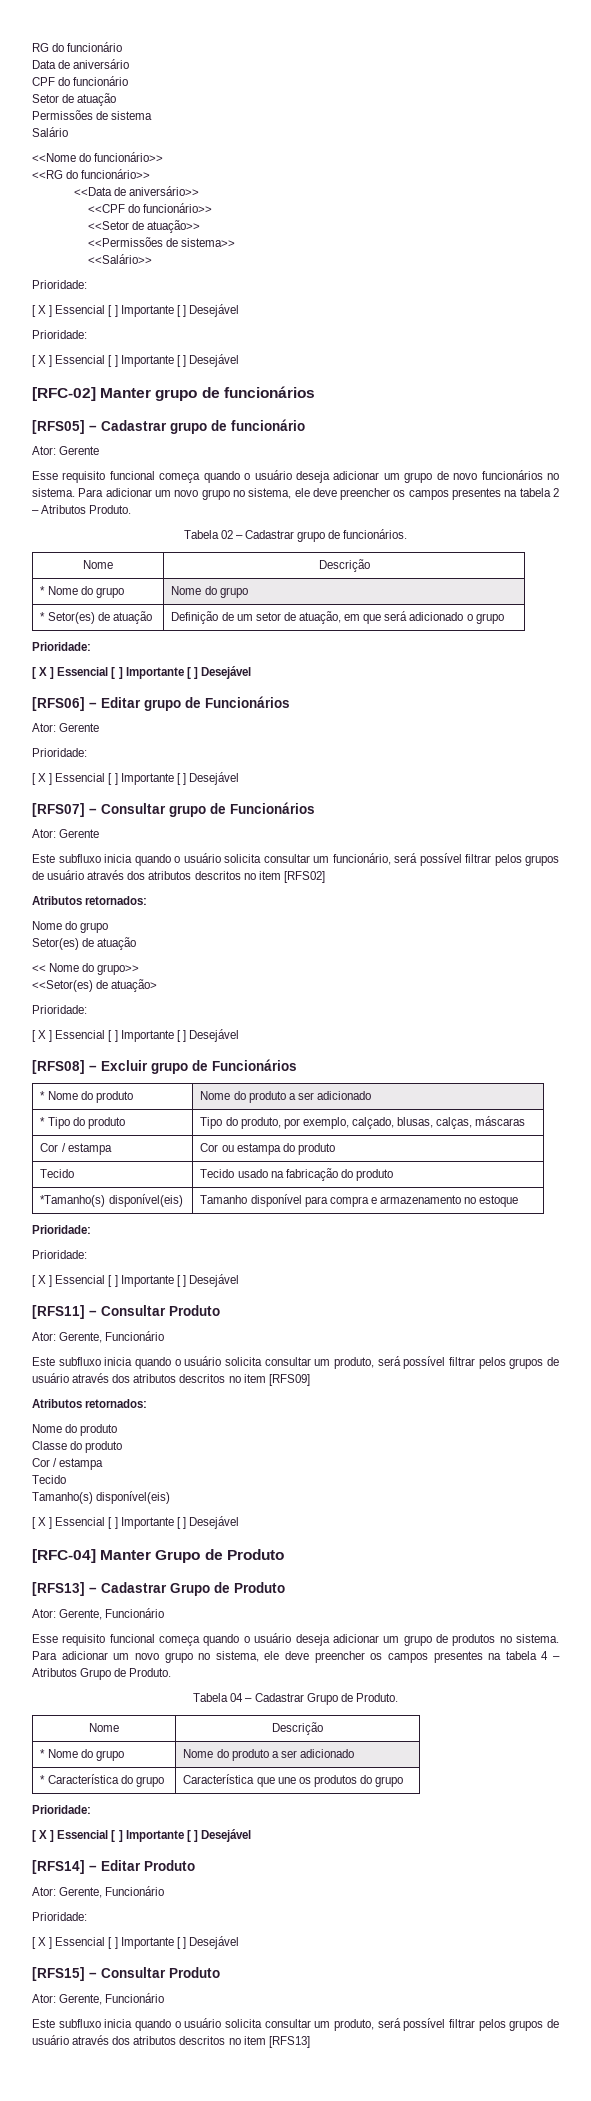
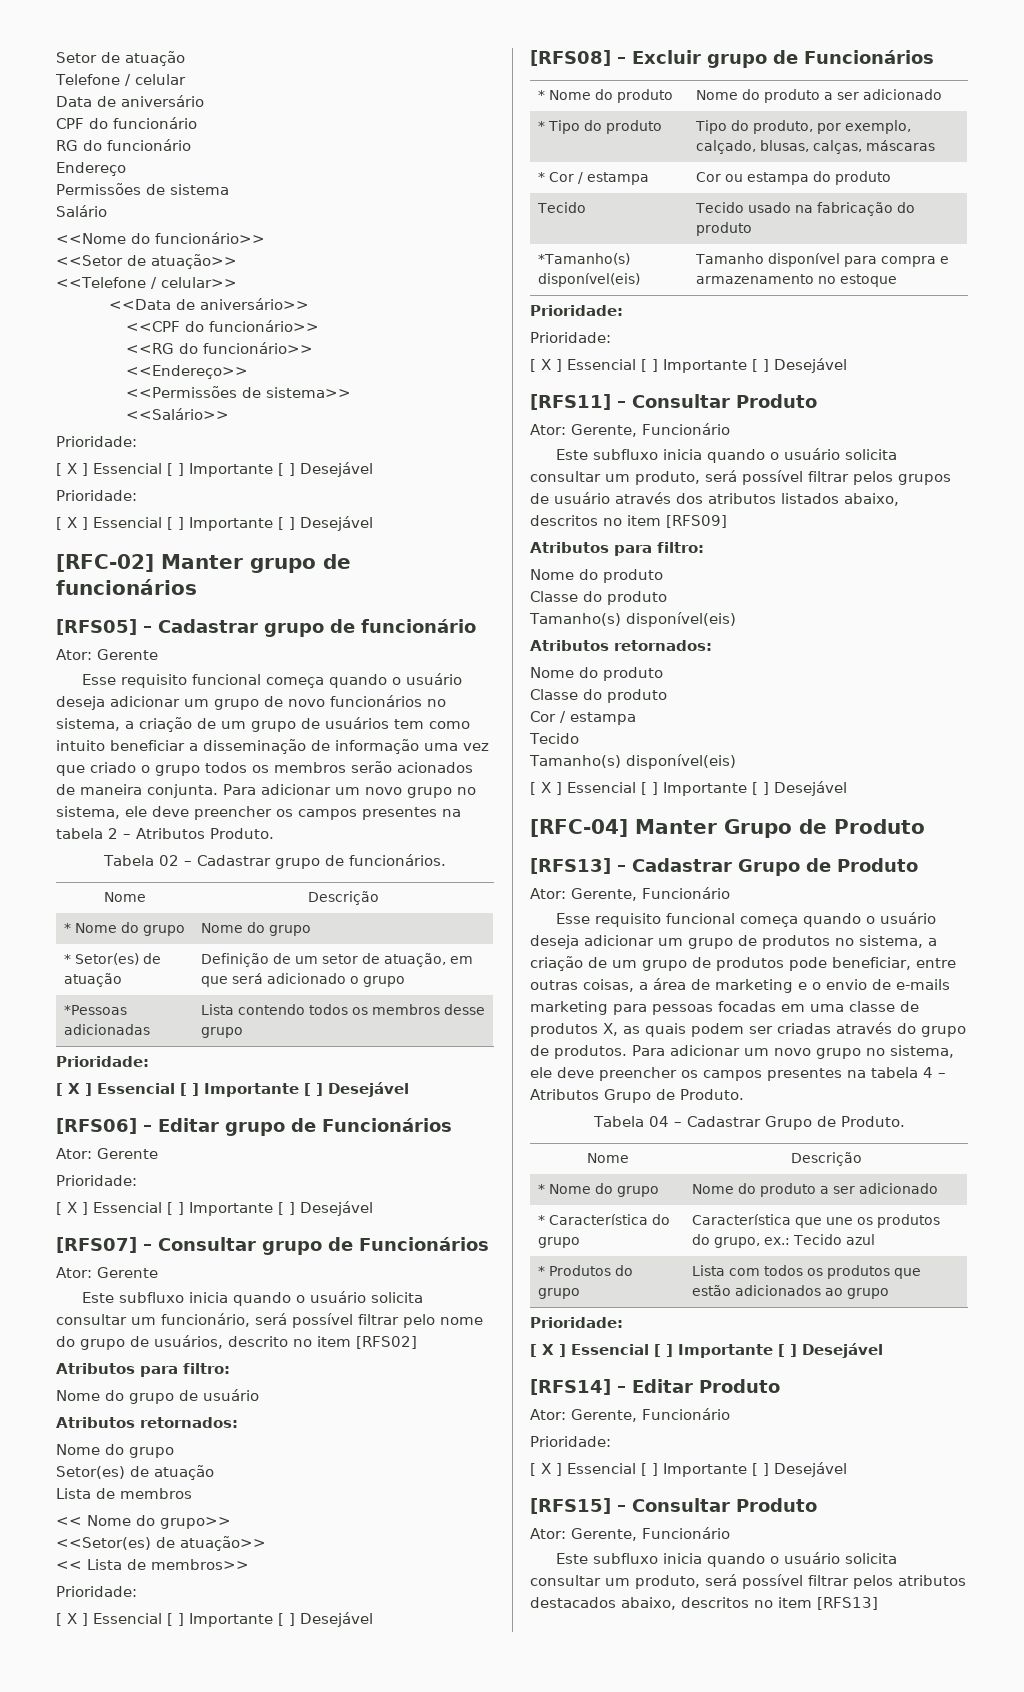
- RG do funcionário
+ Setor de atuação
+ Telefone / celular
- Setor de atuação
+ RG do funcionário
+ Endereço
- <<RG do funcionário>>
+ <<Setor de atuação>>
+ <<Telefone / celular>>
- <<Setor de atuação>>
+ <<RG do funcionário>>
+ <<Endereço>>
- Esse requisito funcional começa quando o usuário deseja adicionar um grupo de novo funcionários no sistema.
+ Esse requisito funcional começa quando o usuário deseja adicionar um grupo de novo funcionários no sistema, a criação de um grupo de usuários tem como intuito beneficiar a disseminação de informação uma vez que criado o grupo todos os membros serão acionados de maneira conjunta.
+ *Pessoas adicionadas | Lista contendo todos os membros desse grupo
- Este subfluxo inicia quando o usuário solicita consultar um funcionário, será possível filtrar pelos grupos de usuário através dos atributos descritos no item [RFS02]
+ Este subfluxo inicia quando o usuário solicita consultar um funcionário, será possível filtrar pelo nome do grupo de usuários, descrito no item [RFS02]
+ Atributos para filtro:
+ Nome do grupo de usuário
+ Lista de membros
- <<Setor(es) de atuação>
+ <<Setor(es) de atuação>>
+ << Lista de membros>>
- Cor / estampa | Cor ou estampa do produto
+ * Cor / estampa | Cor ou estampa do produto
- Este subfluxo inicia quando o usuário solicita consultar um produto, será possível filtrar pelos grupos de usuário através dos atributos descritos no item [RFS09]
+ Este subfluxo inicia quando o usuário solicita consultar um produto, será possível filtrar pelos grupos de usuário através dos atributos listados abaixo, descritos no item [RFS09]
+ Atributos para filtro:
+ Nome do produto
+ Classe do produto
+ Tamanho(s) disponível(eis)
- Esse requisito funcional começa quando o usuário deseja adicionar um grupo de produtos no sistema.
+ Esse requisito funcional começa quando o usuário deseja adicionar um grupo de produtos no sistema, a criação de um grupo de produtos pode beneficiar, entre outras coisas, a área de marketing e o envio de e-mails marketing para pessoas focadas em uma classe de produtos X, as quais podem ser criadas através do grupo de produtos.
- * Característica do grupo | Característica que une os produtos do grupo
+ * Característica do grupo | Característica que une os produtos do grupo, ex.: Tecido azul
+ * Produtos do grupo | Lista com todos os produtos que estão adicionados ao grupo
- Este subfluxo inicia quando o usuário solicita consultar um produto, será possível filtrar pelos grupos de usuário através dos atributos descritos no item [RFS13]
+ Este subfluxo inicia quando o usuário solicita consultar um produto, será possível filtrar pelos atributos destacados abaixo, descritos no item [RFS13]

